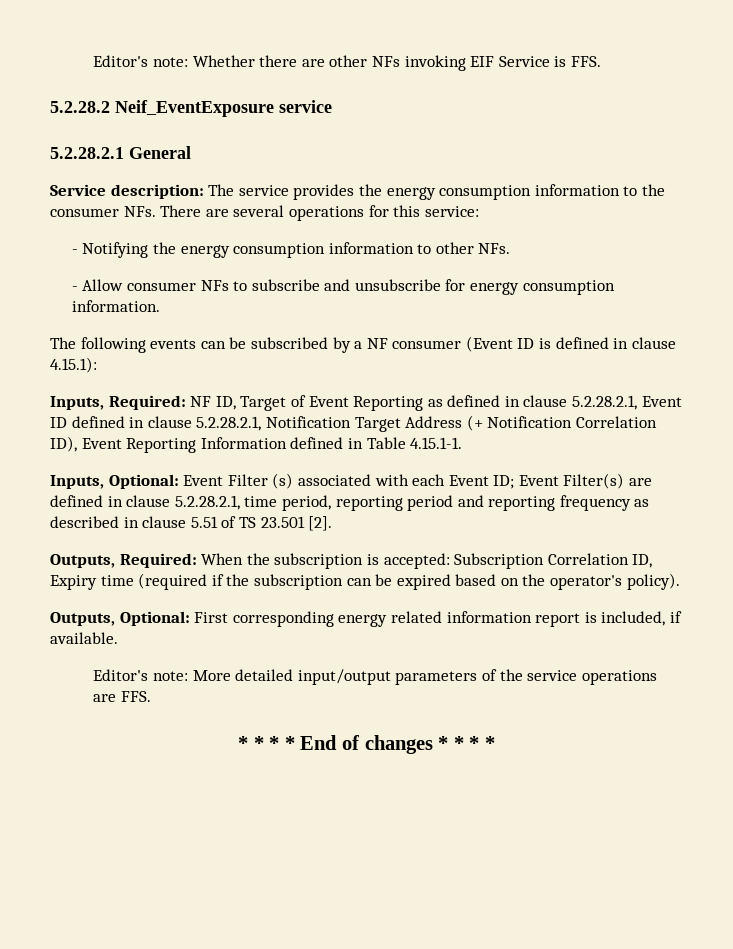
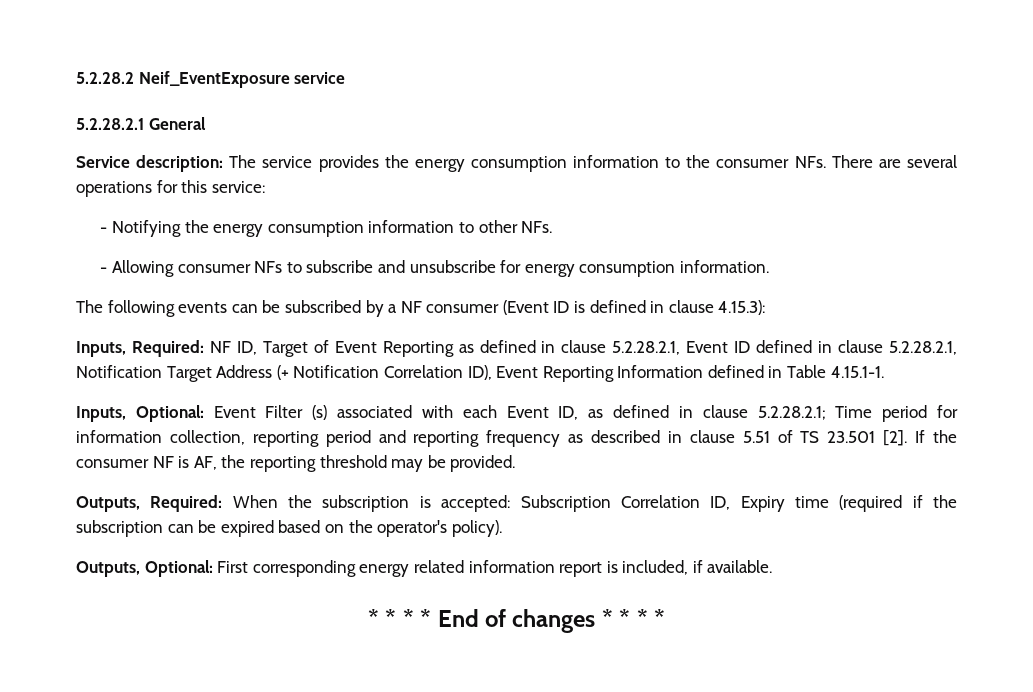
- Editor's note: Whether there are other NFs invoking EIF Service is FFS.
- - Allow consumer NFs to subscribe and unsubscribe for energy consumption information.
+ - Allowing consumer NFs to subscribe and unsubscribe for energy consumption information.
- The following events can be subscribed by a NF consumer (Event ID is defined in clause 4.15.1):
+ The following events can be subscribed by a NF consumer (Event ID is defined in clause 4.15.3):
- Inputs, Optional: Event Filter (s) associated with each Event ID; Event Filter(s) are defined in clause 5.2.28.2.1, time period, reporting period and reporting frequency as described in clause 5.51 of TS 23.501 [2].
+ Inputs, Optional: Event Filter (s) associated with each Event ID, as defined in clause 5.2.28.2.1; Time period for information collection, reporting period and reporting frequency as described in clause 5.51 of TS 23.501 [2]. If the consumer NF is AF, the reporting threshold may be provided.
- Editor's note: More detailed input/output parameters of the service operations are FFS.

